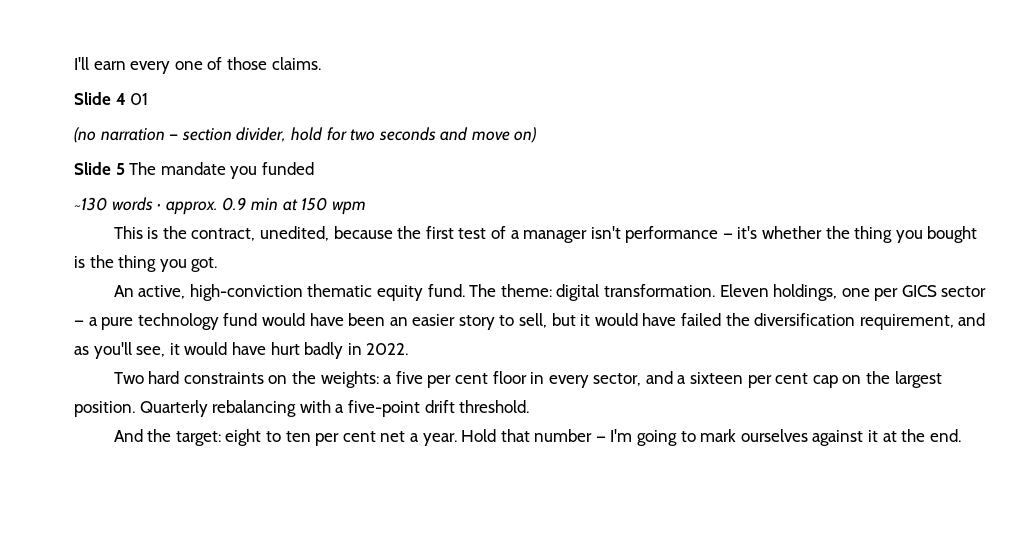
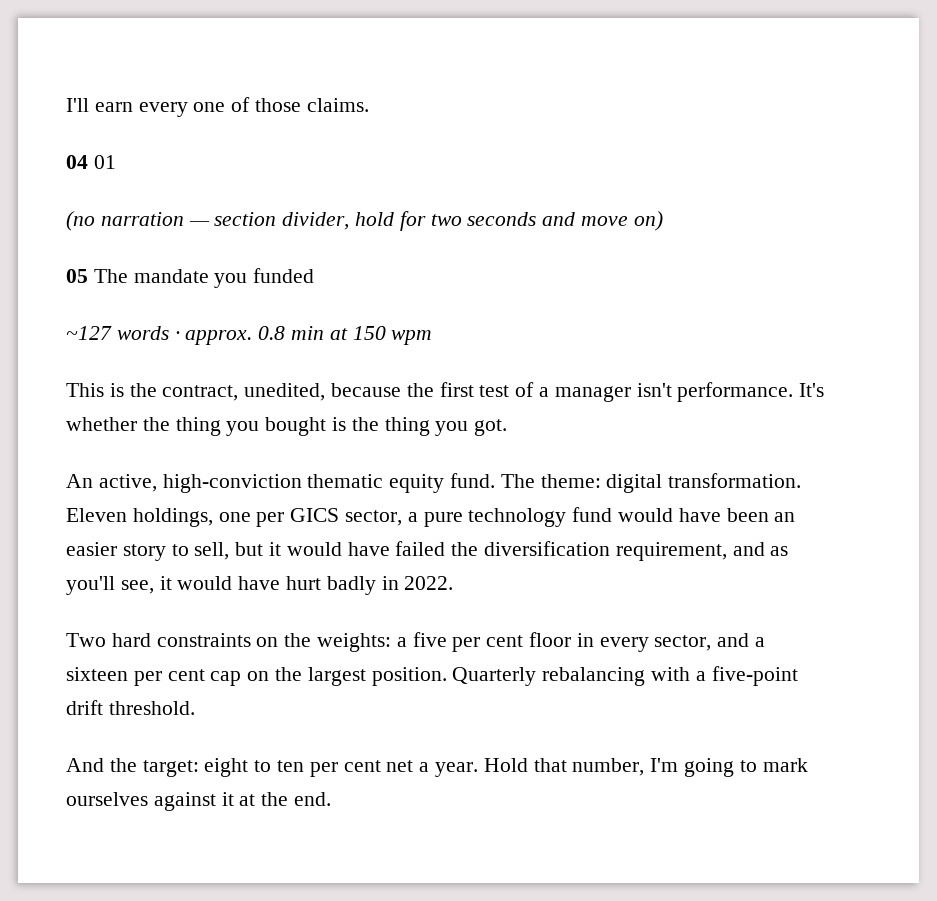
- Slide 4 01
+ 04 01
- Slide 5 The mandate you funded
+ 05 The mandate you funded
- ~130 words · approx. 0.9 min at 150 wpm
+ ~127 words · approx. 0.8 min at 150 wpm
- This is the contract, unedited, because the first test of a manager isn't performance — it's whether the thing you bought is the thing you got.
+ This is the contract, unedited, because the first test of a manager isn't performance. It's whether the thing you bought is the thing you got.
- Eleven holdings, one per GICS sector — a pure technology fund would have been an easier story to sell, but it would have failed the diversification requirement, and as you'll see, it would have hurt badly in 2022.
+ Eleven holdings, one per GICS sector, a pure technology fund would have been an easier story to sell, but it would have failed the diversification requirement, and as you'll see, it would have hurt badly in 2022.
- Hold that number — I'm going to mark ourselves against it at the end.
+ Hold that number, I'm going to mark ourselves against it at the end.

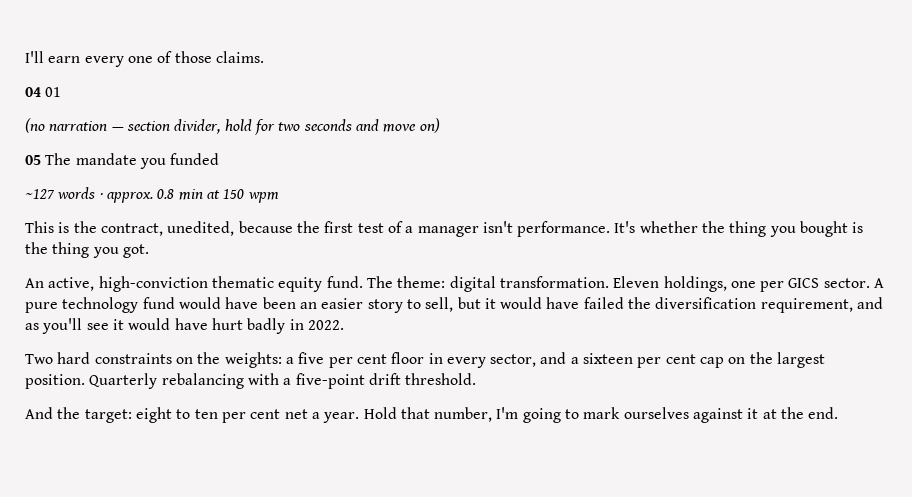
- Eleven holdings, one per GICS sector, a pure technology fund would have been an easier story to sell, but it would have failed the diversification requirement, and as you'll see, it would have hurt badly in 2022.
+ Eleven holdings, one per GICS sector. A pure technology fund would have been an easier story to sell, but it would have failed the diversification requirement, and as you'll see it would have hurt badly in 2022.

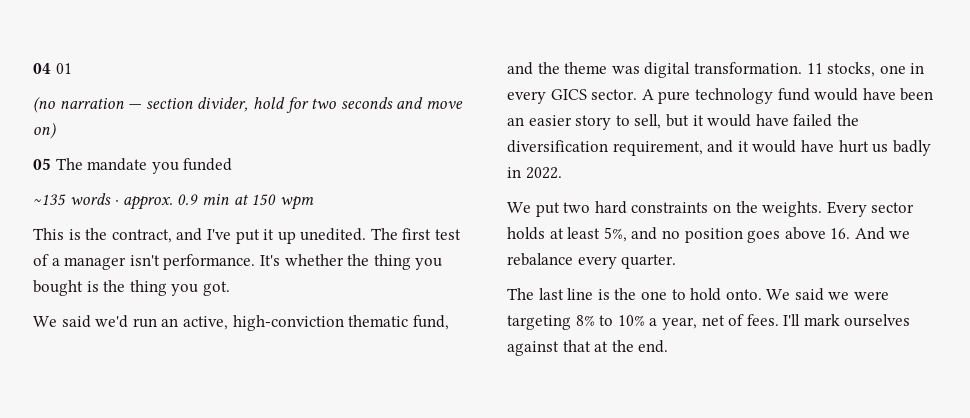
- I'll earn every one of those claims.
- ~127 words · approx. 0.8 min at 150 wpm
+ ~135 words · approx. 0.9 min at 150 wpm
- This is the contract, unedited, because the first test of a manager isn't performance.
+ This is the contract, and I've put it up unedited. The first test of a manager isn't performance.
- An active, high-conviction thematic equity fund. The theme: digital transformation. Eleven holdings, one per GICS sector.
+ We said we'd run an active, high-conviction thematic fund, and the theme was digital transformation. 11 stocks, one in every GICS sector.
- A pure technology fund would have been an easier story to sell, but it would have failed the diversification requirement, and as you'll see it would have hurt badly in 2022.
+ A pure technology fund would have been an easier story to sell, but it would have failed the diversification requirement, and it would have hurt us badly in 2022.
- Two hard constraints on the weights: a five per cent floor in every sector, and a sixteen per cent cap on the largest position. Quarterly rebalancing with a five-point drift threshold.
- And the target: eight to ten per cent net a year. Hold that number, I'm going to mark ourselves against it at the end.
+ We put two hard constraints on the weights. Every sector holds at least 5%, and no position goes above 16. And we rebalance every quarter.
+ The last line is the one to hold onto. We said we were targeting 8% to 10% a year, net of fees. I'll mark ourselves against that at the end.

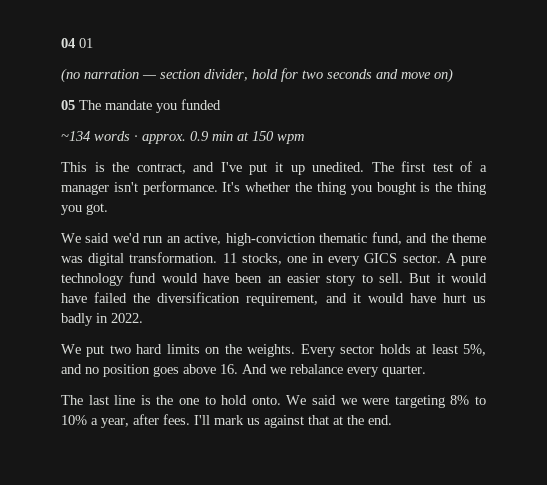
- ~135 words · approx. 0.9 min at 150 wpm
+ ~134 words · approx. 0.9 min at 150 wpm
- A pure technology fund would have been an easier story to sell, but it would have failed the diversification requirement, and it would have hurt us badly in 2022.
+ A pure technology fund would have been an easier story to sell. But it would have failed the diversification requirement, and it would have hurt us badly in 2022.
- We put two hard constraints on the weights.
+ We put two hard limits on the weights.
- We said we were targeting 8% to 10% a year, net of fees.
+ We said we were targeting 8% to 10% a year, after fees.
- I'll mark ourselves against that at the end.
+ I'll mark us against that at the end.

